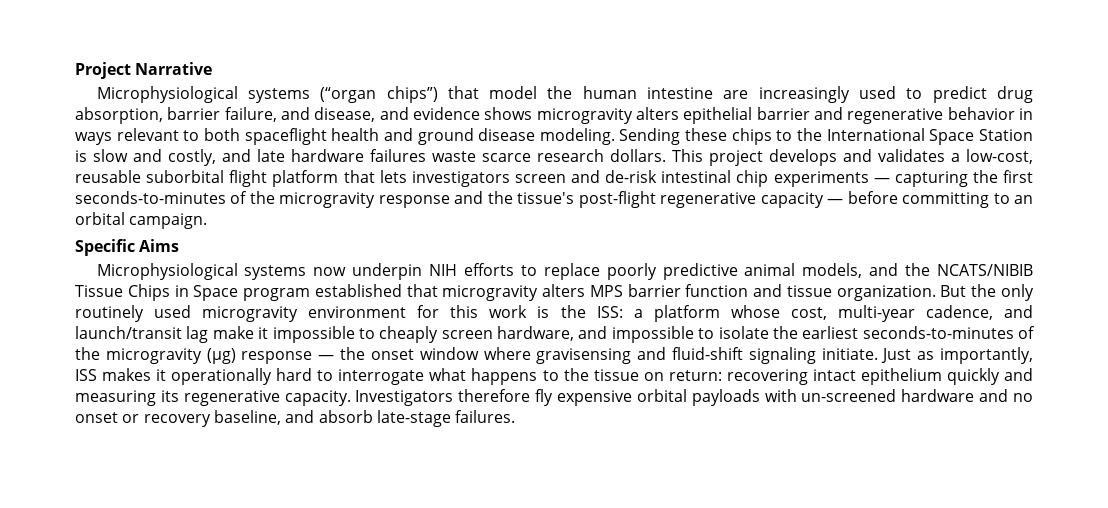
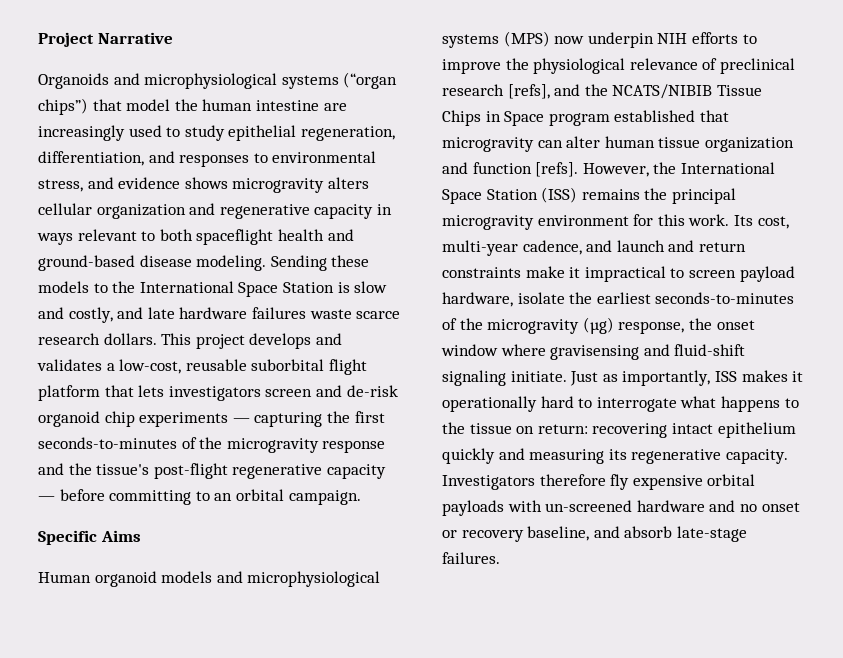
- Microphysiological systems (“organ chips”) that model the human intestine are increasingly used to predict drug absorption, barrier failure, and disease, and evidence shows microgravity alters epithelial barrier and regenerative behavior in ways relevant to both spaceflight health and ground disease modeling.
+ Organoids and microphysiological systems (“organ chips”) that model the human intestine are increasingly used to study epithelial regeneration, differentiation, and responses to environmental stress, and evidence shows microgravity alters cellular organization and regenerative capacity in ways relevant to both spaceflight health and ground-based disease modeling.
- Sending these chips to the International Space Station is slow and costly, and late hardware failures waste scarce research dollars.
+ Sending these models to the International Space Station is slow and costly, and late hardware failures waste scarce research dollars.
- This project develops and validates a low-cost, reusable suborbital flight platform that lets investigators screen and de-risk intestinal chip experiments — capturing the first seconds-to-minutes of the microgravity response and the tissue's post-flight regenerative capacity — before committing to an orbital campaign.
+ This project develops and validates a low-cost, reusable suborbital flight platform that lets investigators screen and de-risk organoid chip experiments — capturing the first seconds-to-minutes of the microgravity response and the tissue's post-flight regenerative capacity — before committing to an orbital campaign.
- Microphysiological systems now underpin NIH efforts to replace poorly predictive animal models, and the NCATS/NIBIB Tissue Chips in Space program established that microgravity alters MPS barrier function and tissue organization. But the only routinely used microgravity environment for this work is the ISS: a platform whose cost, multi-year cadence, and launch/transit lag make it impossible to cheaply screen hardware, and impossible to isolate the earliest seconds-to-minutes of the microgravity (µg) response — the onset window where gravisensing and fluid-shift signaling initiate.
+ Human organoid models and microphysiological systems (MPS) now underpin NIH efforts to improve the physiological relevance of preclinical research [refs], and the NCATS/NIBIB Tissue Chips in Space program established that microgravity can alter human tissue organization and function [refs]. However, the International Space Station (ISS) remains the principal microgravity environment for this work. Its cost, multi-year cadence, and launch and return constraints make it impractical to screen payload hardware, isolate the earliest seconds-to-minutes of the microgravity (µg) response, the onset window where gravisensing and fluid-shift signaling initiate.

